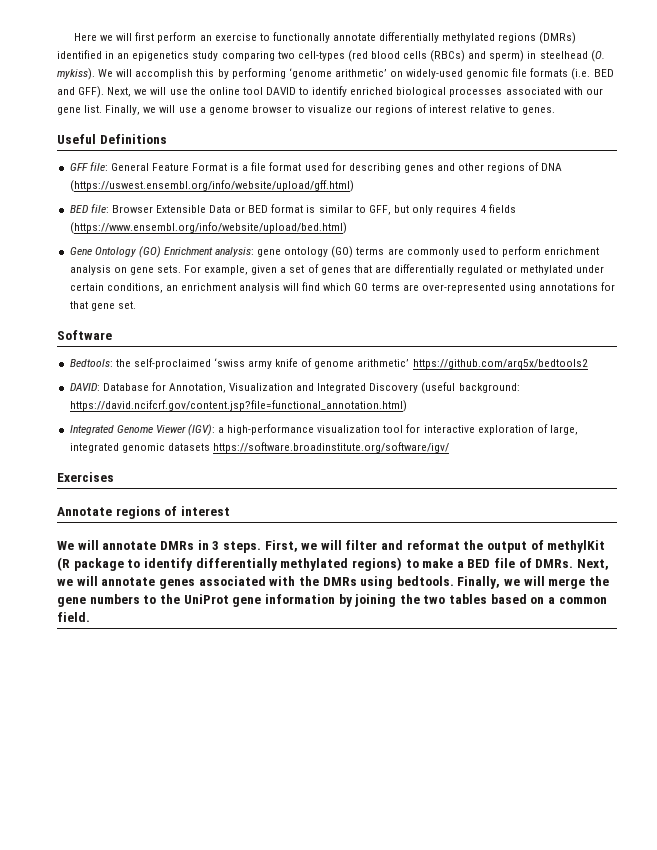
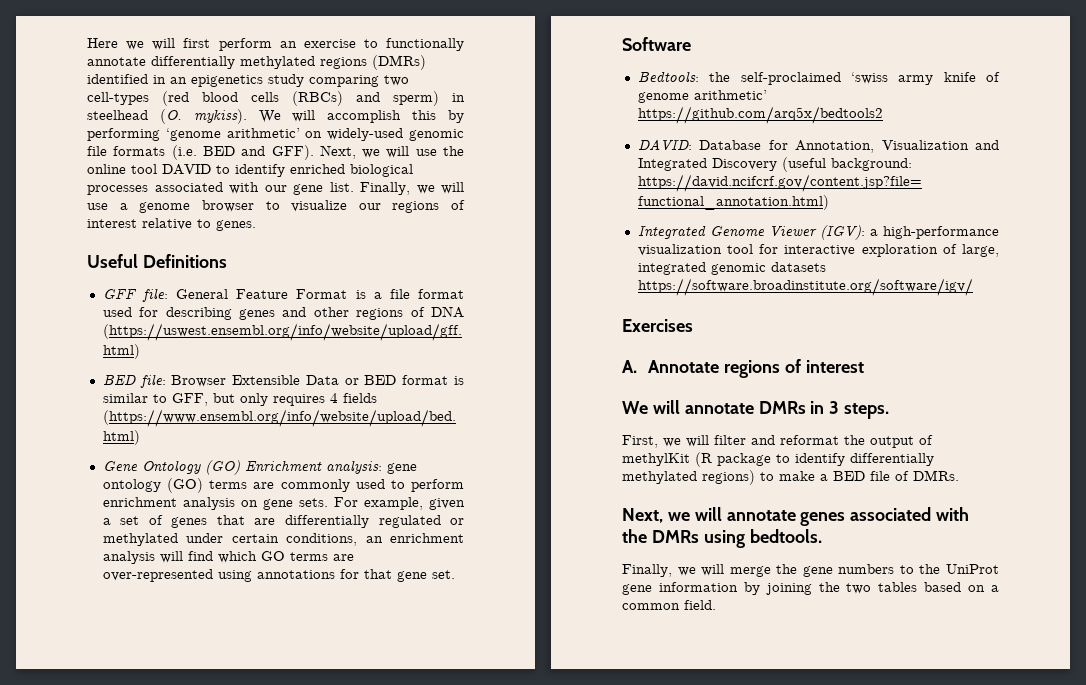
- Annotate regions of interest
+ A. Annotate regions of interest
- We will annotate DMRs in 3 steps. First, we will filter and reformat the output of methylKit (R package to identify differentially methylated regions) to make a BED file of DMRs. Next, we will annotate genes associated with the DMRs using bedtools. Finally, we will merge the gene numbers to the UniProt gene information by joining the two tables based on a common field.
+ We will annotate DMRs in 3 steps.
+ First, we will filter and reformat the output of methylKit (R package to identify differentially methylated regions) to make a BED file of DMRs.
+ Next, we will annotate genes associated with the DMRs using bedtools.
+ Finally, we will merge the gene numbers to the UniProt gene information by joining the two tables based on a common field.

